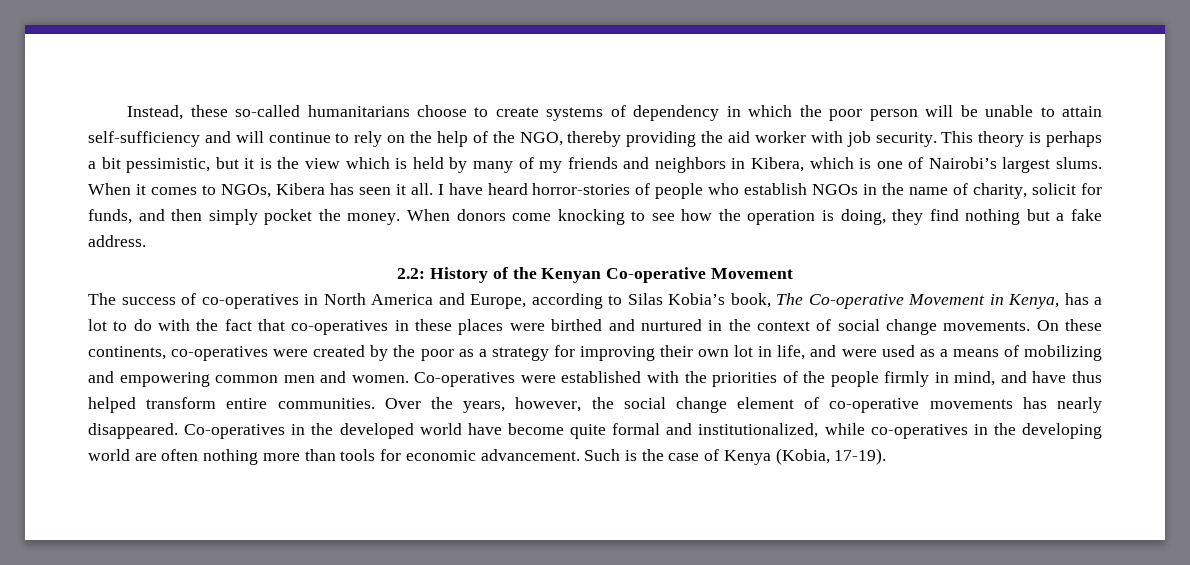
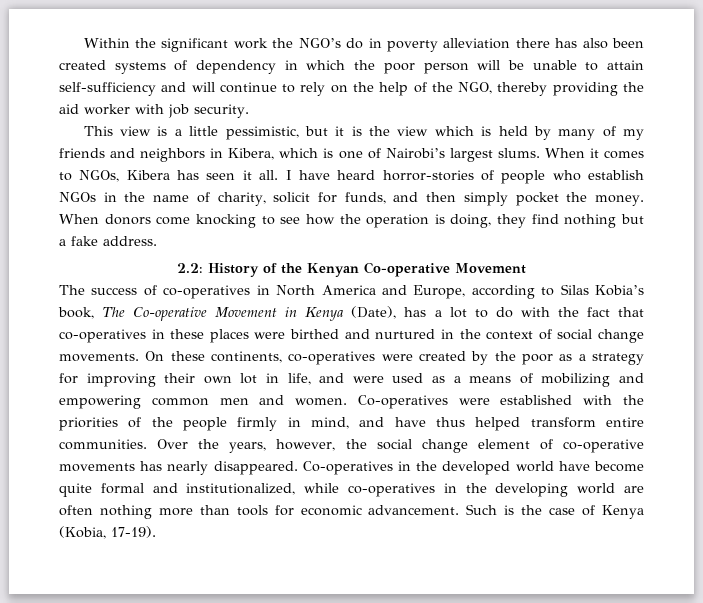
- Instead, these so-called humanitarians choose to create systems of dependency in which the poor person will be unable to attain self-sufficiency and will continue to rely on the help of the NGO, thereby providing the aid worker with job security. This theory is perhaps a bit pessimistic, but it is the view which is held by many of my friends and neighbors in Kibera, which is one of Nairobi’s largest slums.
+ Within the significant work the NGO’s do in poverty alleviation there has also been created systems of dependency in which the poor person will be unable to attain self-sufficiency and will continue to rely on the help of the NGO, thereby providing the aid worker with job security.
+ This view is a little pessimistic, but it is the view which is held by many of my friends and neighbors in Kibera, which is one of Nairobi’s largest slums.
- The success of co-operatives in North America and Europe, according to Silas Kobia’s book, The Co-operative Movement in Kenya, has a lot to do with the fact that co-operatives in these places were birthed and nurtured in the context of social change movements.
+ The success of co-operatives in North America and Europe, according to Silas Kobia’s book, The Co-operative Movement in Kenya (Date), has a lot to do with the fact that co-operatives in these places were birthed and nurtured in the context of social change movements.

